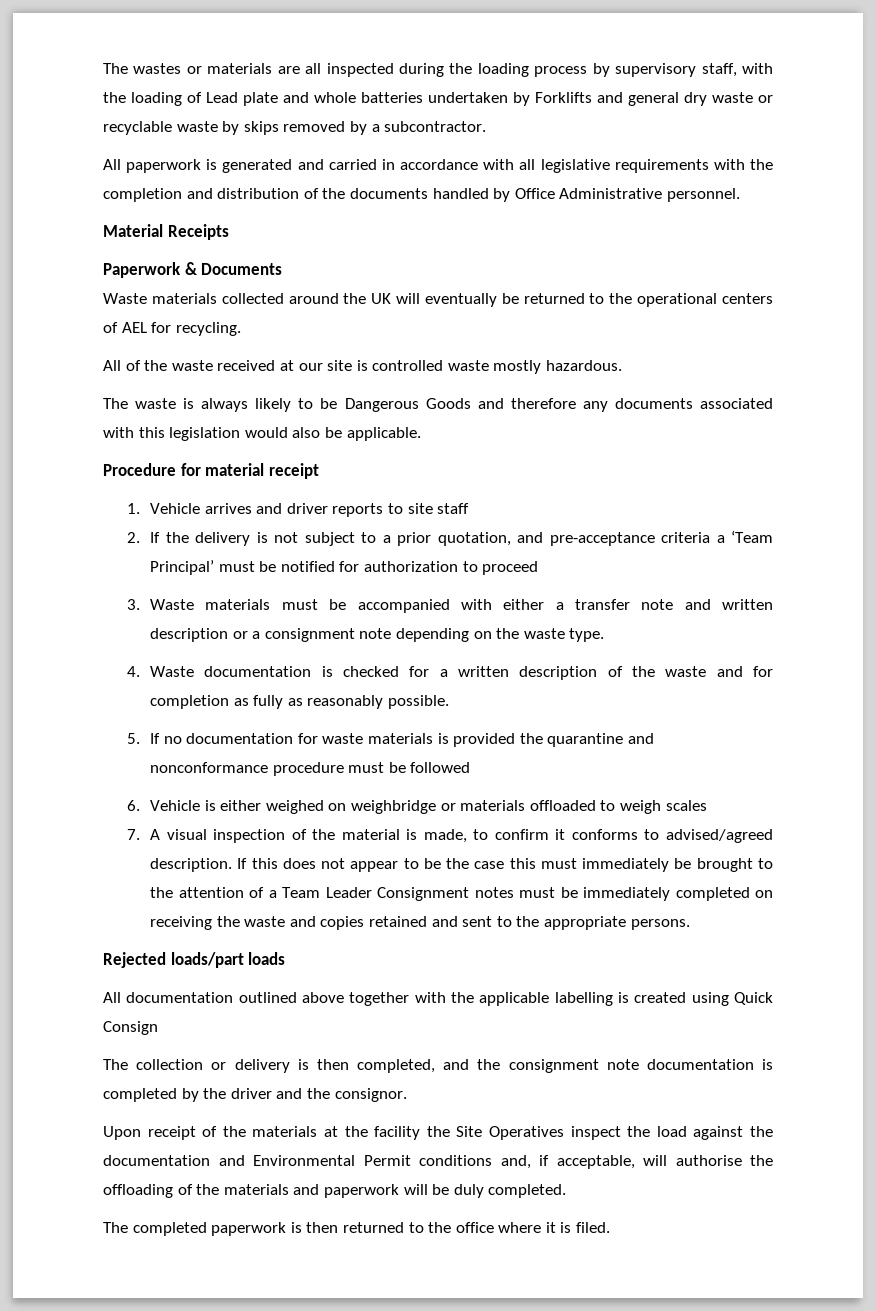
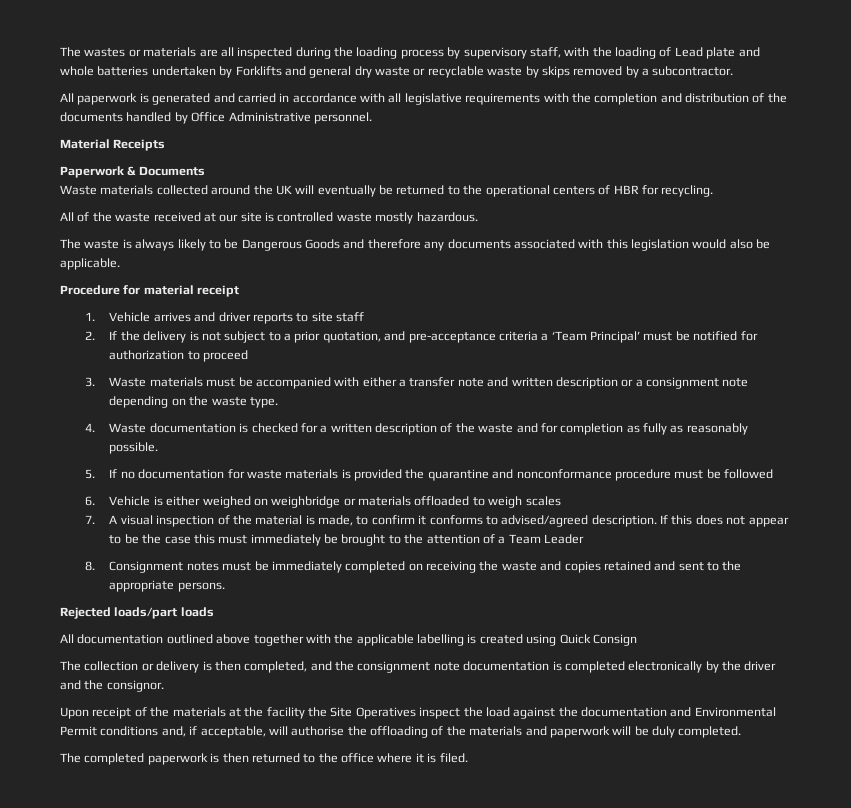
- Waste materials collected around the UK will eventually be returned to the operational centers of AEL for recycling.
+ Waste materials collected around the UK will eventually be returned to the operational centers of HBR for recycling.
- If this does not appear to be the case this must immediately be brought to the attention of a Team Leader Consignment notes must be immediately completed on receiving the waste and copies retained and sent to the appropriate persons.
+ If this does not appear to be the case this must immediately be brought to the attention of a Team Leader
+ 8. Consignment notes must be immediately completed on receiving the waste and copies retained and sent to the appropriate persons.
- The collection or delivery is then completed, and the consignment note documentation is completed by the driver and the consignor.
+ The collection or delivery is then completed, and the consignment note documentation is completed electronically by the driver and the consignor.

